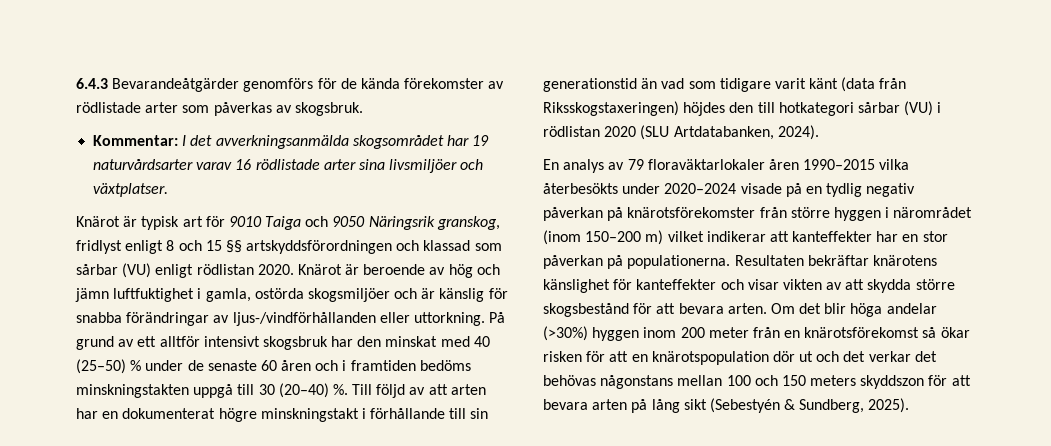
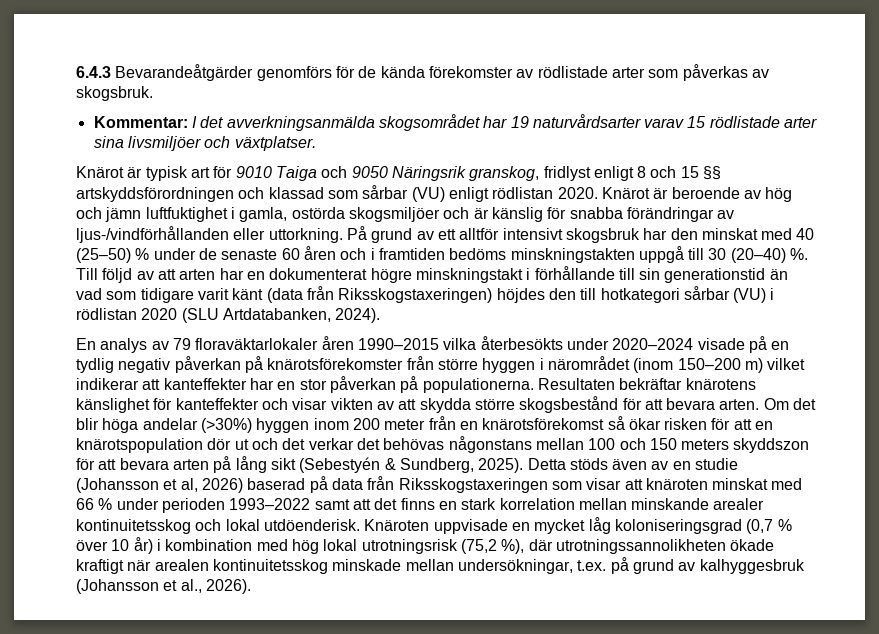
- Kommentar: I det avverkningsanmälda skogsområdet har 19 naturvårdsarter varav 16 rödlistade arter sina livsmiljöer och växtplatser.
+ Kommentar: I det avverkningsanmälda skogsområdet har 19 naturvårdsarter varav 15 rödlistade arter sina livsmiljöer och växtplatser.
+ Detta stöds även av en studie (Johansson et al, 2026) baserad på data från Riksskogstaxeringen som visar att knäroten minskat med 66 % under perioden 1993–2022 samt att det finns en stark korrelation mellan minskande arealer kontinuitetsskog och lokal utdöenderisk. Knäroten uppvisade en mycket låg koloniseringsgrad (0,7 % över 10 år) i kombination med hög lokal utrotningsrisk (75,2 %), där utrotningssannolikheten ökade kraftigt när arealen kontinuitetsskog minskade mellan undersökningar, t.ex. på grund av kalhyggesbruk (Johansson et al., 2026).

